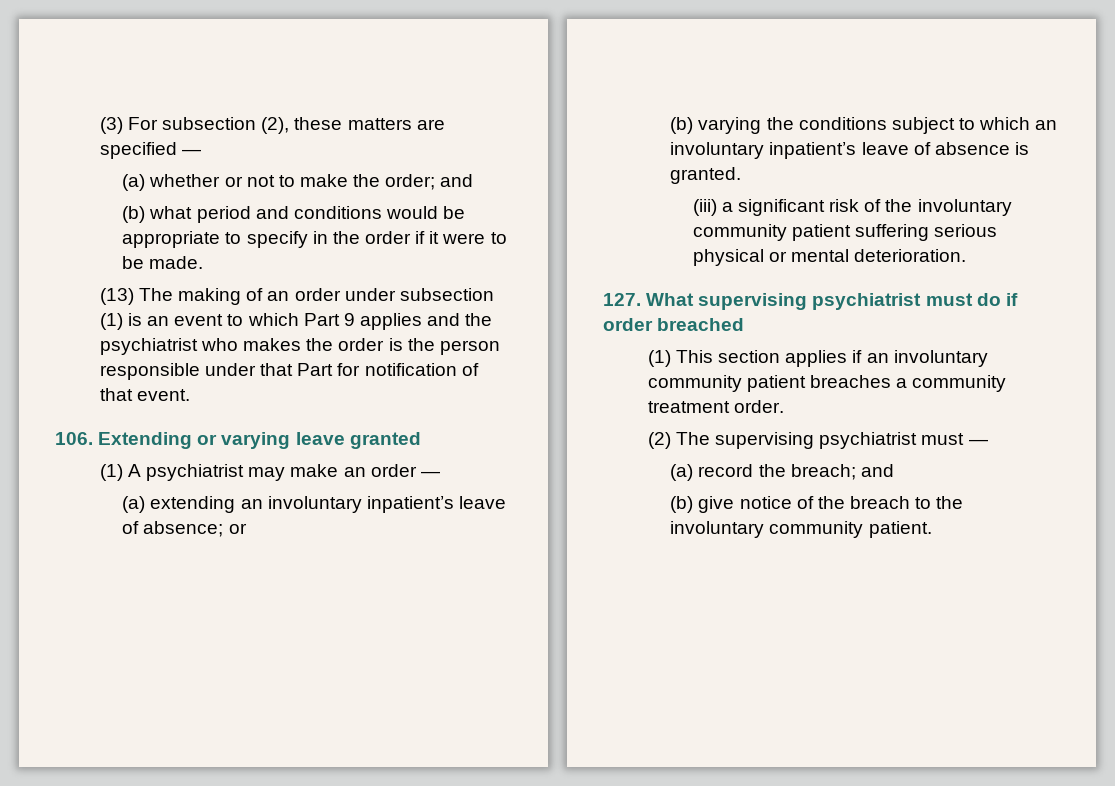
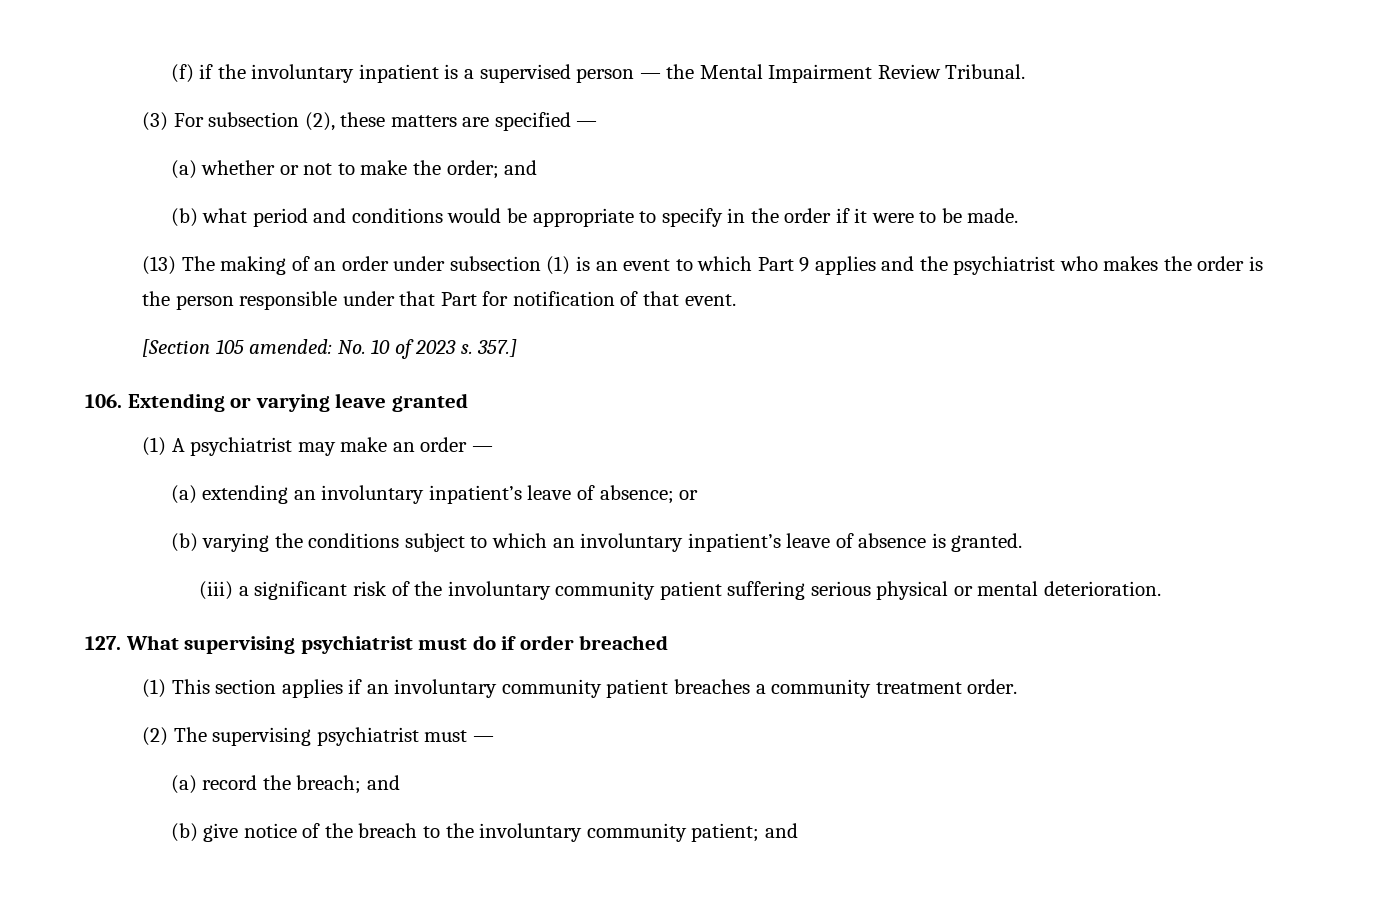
+ (f) if the involuntary inpatient is a supervised person — the Mental Impairment Review Tribunal.
+ [Section 105 amended: No. 10 of 2023 s. 357.]
- (b) give notice of the breach to the involuntary community patient.
+ (b) give notice of the breach to the involuntary community patient; and

